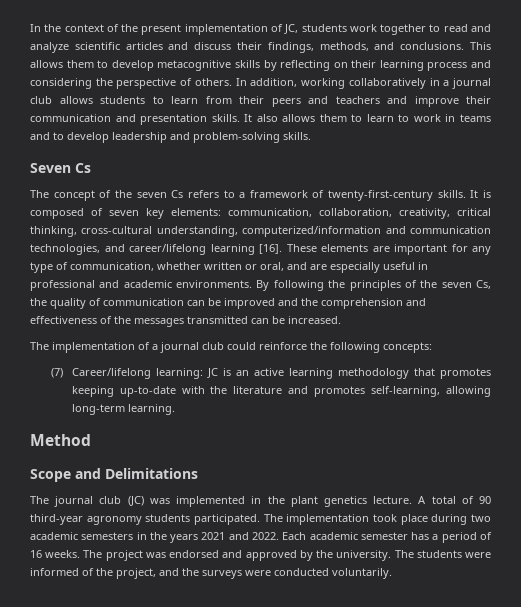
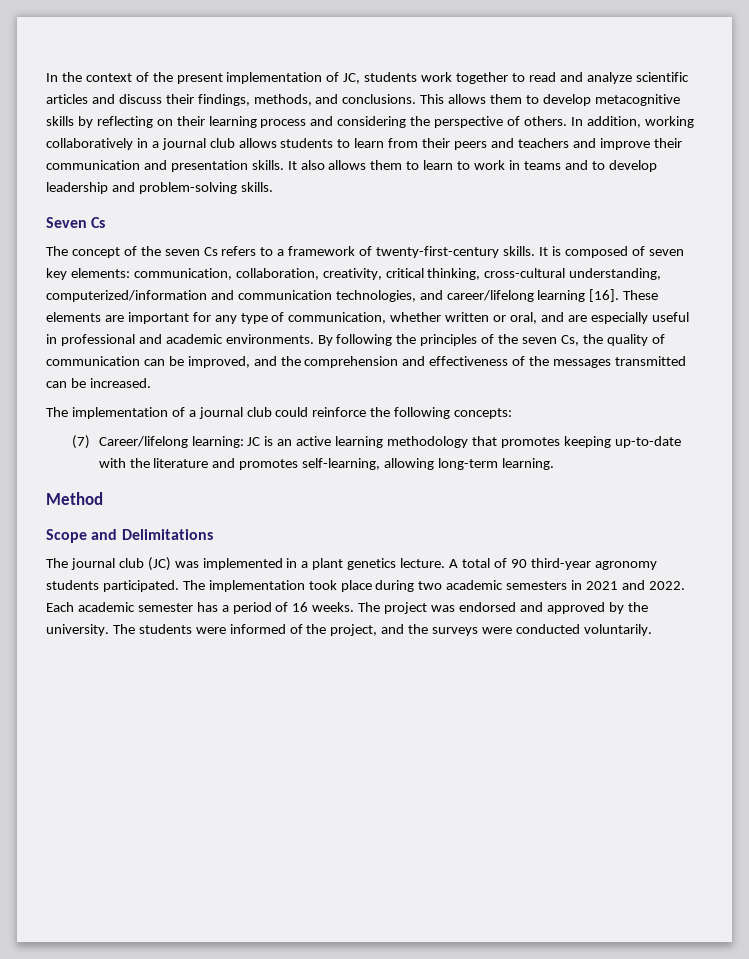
- By following the principles of the seven Cs, the quality of communication can be improved and the comprehension and effectiveness of the messages transmitted can be increased.
+ By following the principles of the seven Cs, the quality of communication can be improved, and the comprehension and effectiveness of the messages transmitted can be increased.
- The journal club (JC) was implemented in the plant genetics lecture.
+ The journal club (JC) was implemented in a plant genetics lecture.
- The implementation took place during two academic semesters in the years 2021 and 2022.
+ The implementation took place during two academic semesters in 2021 and 2022.

